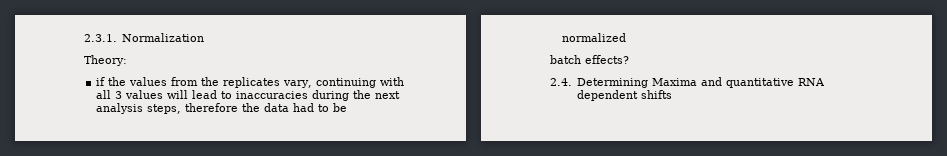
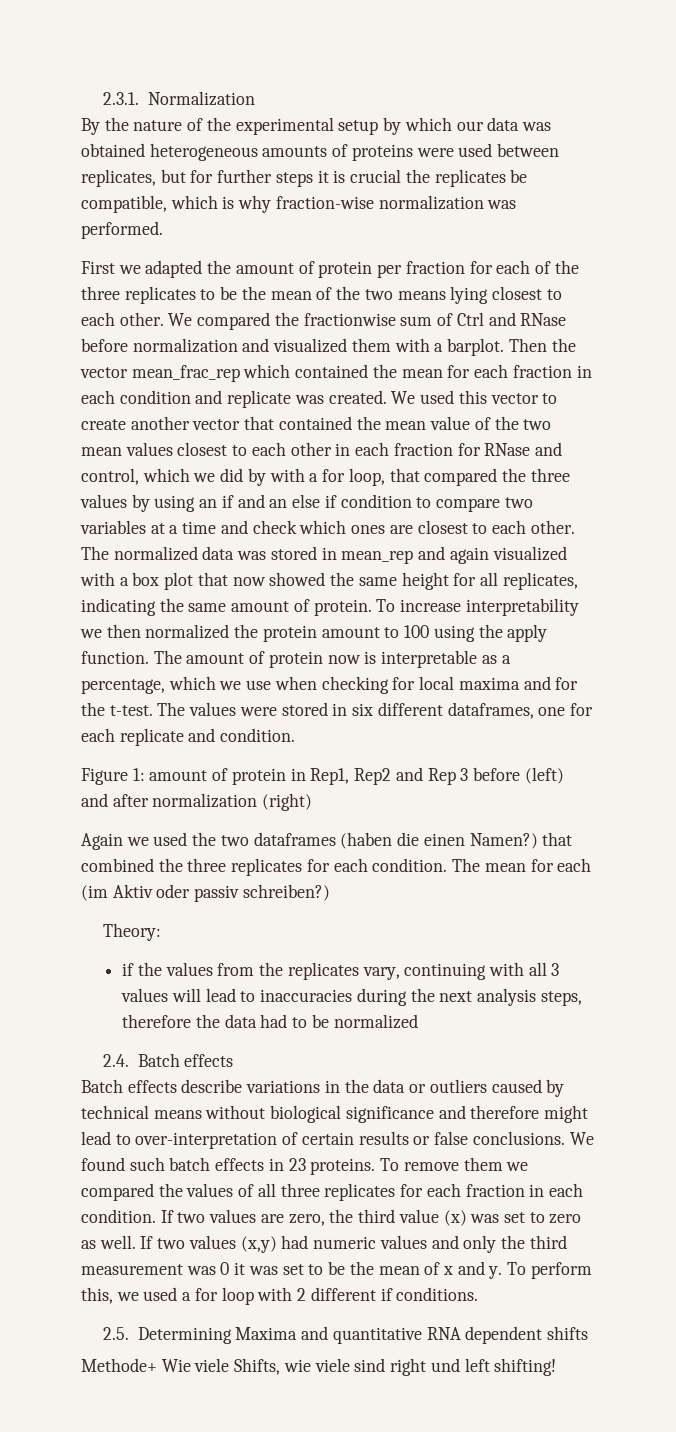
+ By the nature of the experimental setup by which our data was obtained heterogeneous amounts of proteins were used between replicates, but for further steps it is crucial the replicates be compatible, which is why fraction-wise normalization was performed.
+ First we adapted the amount of protein per fraction for each of the three replicates to be the mean of the two means lying closest to each other. We compared the fractionwise sum of Ctrl and RNase before normalization and visualized them with a barplot. Then the vector mean_frac_rep which contained the mean for each fraction in each condition and replicate was created. We used this vector to create another vector that contained the mean value of the two mean values closest to each other in each fraction for RNase and control, which we did by with a for loop, that compared the three values by using an if and an else if condition to compare two variables at a time and check which ones are closest to each other. The normalized data was stored in mean_rep and again visualized with a box plot that now showed the same height for all replicates, indicating the same amount of protein. To increase interpretability we then normalized the protein amount to 100 using the apply function. The amount of protein now is interpretable as a percentage, which we use when checking for local maxima and for the t-test. The values were stored in six different dataframes, one for each replicate and condition.
+ Figure 1: amount of protein in Rep1, Rep2 and Rep 3 before (left) and after normalization (right)
+ Again we used the two dataframes (haben die einen Namen?) that combined the three replicates for each condition. The mean for each (im Aktiv oder passiv schreiben?)
- batch effects?
- 2.4. Determining Maxima and quantitative RNA dependent shifts
+ 2.4. Batch effects
+ Batch effects describe variations in the data or outliers caused by technical means without biological significance and therefore might lead to over-interpretation of certain results or false conclusions. We found such batch effects in 23 proteins. To remove them we compared the values of all three replicates for each fraction in each condition. If two values are zero, the third value (x) was set to zero as well. If two values (x,y) had numeric values and only the third measurement was 0 it was set to be the mean of x and y. To perform this, we used a for loop with 2 different if conditions.
+ 2.5. Determining Maxima and quantitative RNA dependent shifts
+ Methode+ Wie viele Shifts, wie viele sind right und left shifting!

